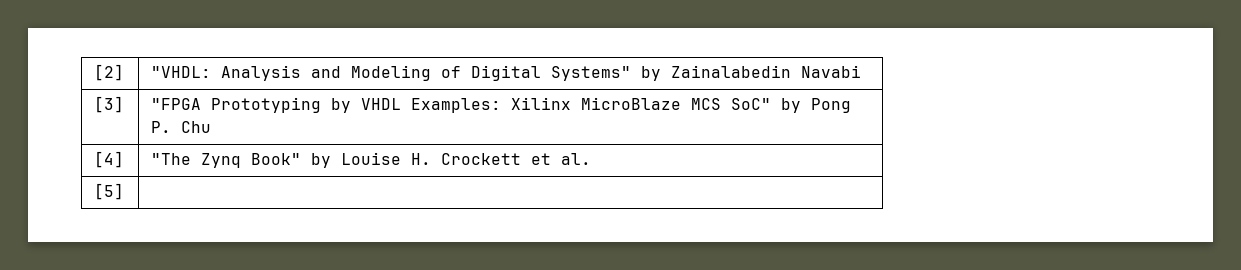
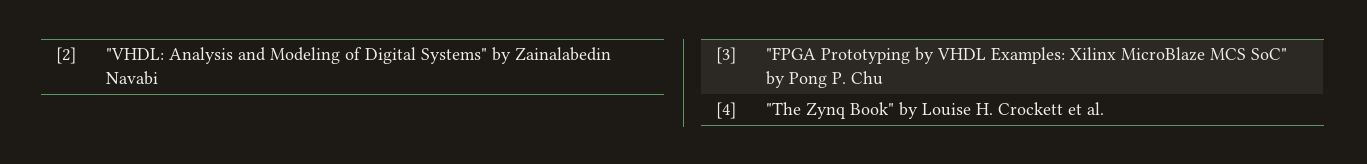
- [5] |

